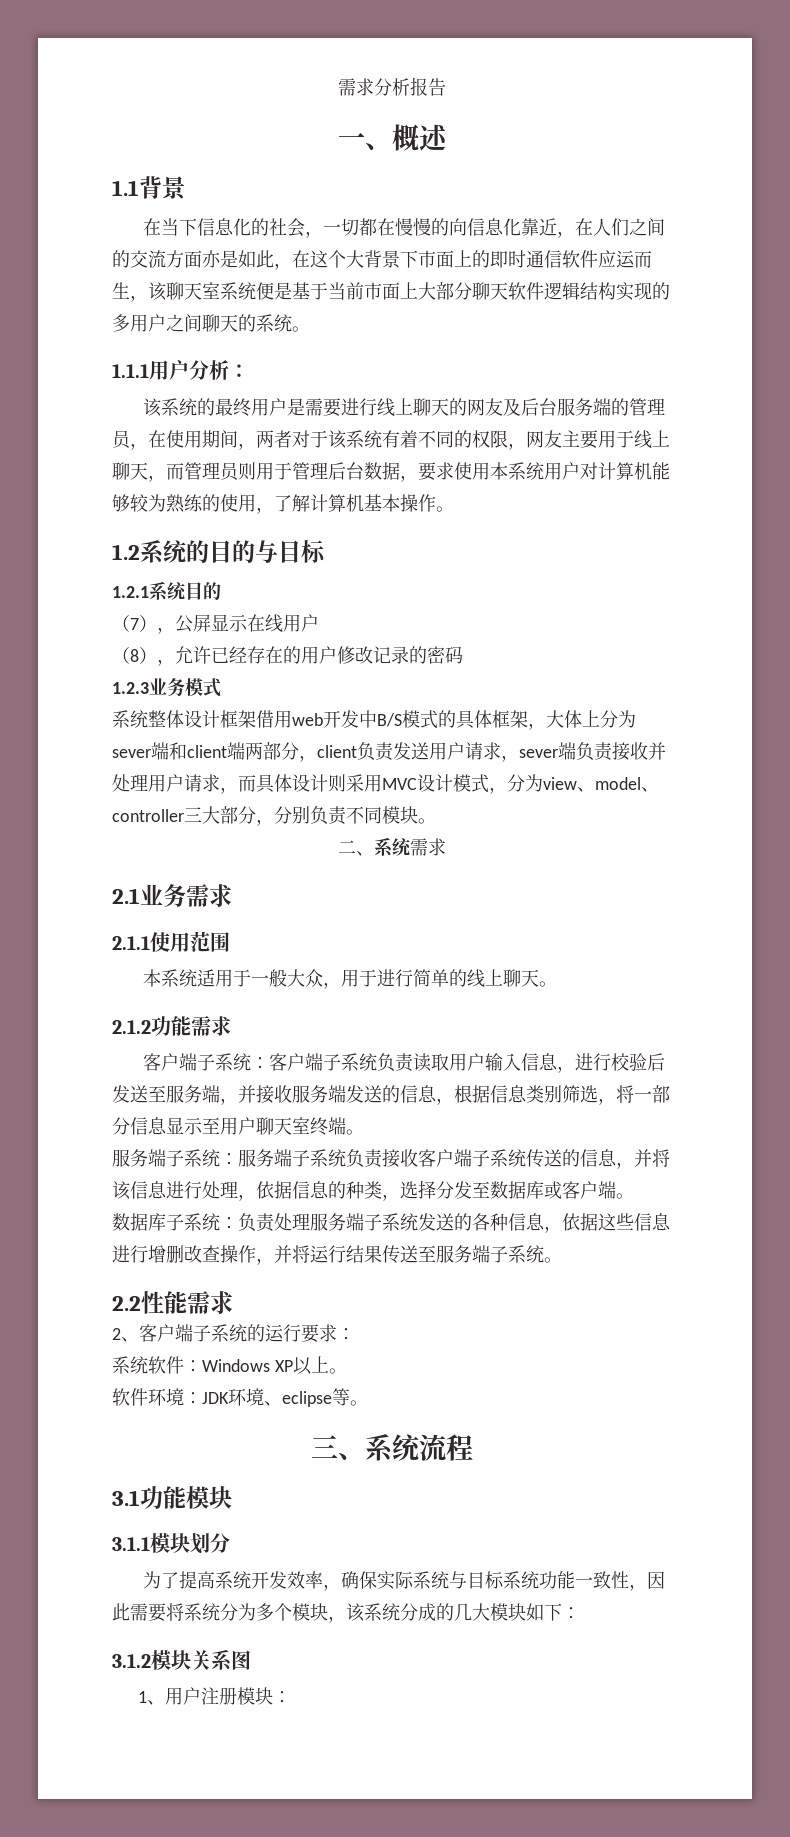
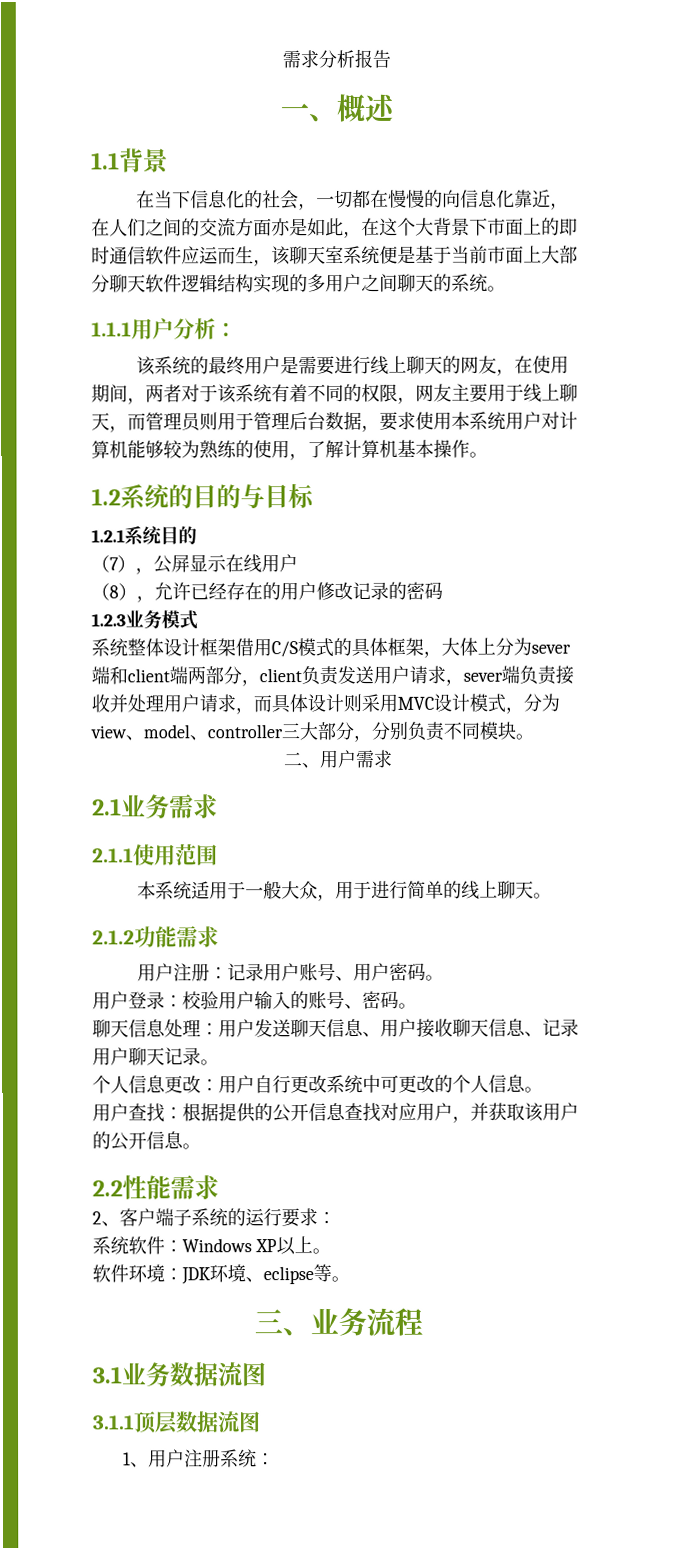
- 该系统的最终用户是需要进行线上聊天的网友及后台服务端的管理员，在使用期间，两者对于该系统有着不同的权限，网友主要用于线上聊天，而管理员则用于管理后台数据，要求使用本系统用户对计算机能够较为熟练的使用，了解计算机基本操作。
+ 该系统的最终用户是需要进行线上聊天的网友，在使用期间，两者对于该系统有着不同的权限，网友主要用于线上聊天，而管理员则用于管理后台数据，要求使用本系统用户对计算机能够较为熟练的使用，了解计算机基本操作。
- 系统整体设计框架借用web开发中B/S模式的具体框架，大体上分为sever端和client端两部分，client负责发送用户请求，sever端负责接收并处理用户请求，而具体设计则采用MVC设计模式，分为view、model、controller三大部分，分别负责不同模块。
+ 系统整体设计框架借用C/S模式的具体框架，大体上分为sever端和client端两部分，client负责发送用户请求，sever端负责接收并处理用户请求，而具体设计则采用MVC设计模式，分为view、model、controller三大部分，分别负责不同模块。
- 二、系统需求
+ 二、用户需求
- 客户端子系统：客户端子系统负责读取用户输入信息，进行校验后发送至服务端，并接收服务端发送的信息，根据信息类别筛选，将一部分信息显示至用户聊天室终端。
- 服务端子系统：服务端子系统负责接收客户端子系统传送的信息，并将该信息进行处理，依据信息的种类，选择分发至数据库或客户端。
- 数据库子系统：负责处理服务端子系统发送的各种信息，依据这些信息进行增删改查操作，并将运行结果传送至服务端子系统。
+ 用户注册：记录用户账号、用户密码。
+ 用户登录：校验用户输入的账号、密码。
+ 聊天信息处理：用户发送聊天信息、用户接收聊天信息、记录用户聊天记录。
+ 个人信息更改：用户自行更改系统中可更改的个人信息。
+ 用户查找：根据提供的公开信息查找对应用户，并获取该用户的公开信息。
- 三、系统流程
+ 三、业务流程
- 3.1功能模块
- 3.1.1模块划分
- 为了提高系统开发效率，确保实际系统与目标系统功能一致性，因此需要将系统分为多个模块，该系统分成的几大模块如下：
- 3.1.2模块关系图
+ 3.1业务数据流图
+ 3.1.1顶层数据流图
- 1、用户注册模块：
+ 1、用户注册系统：

